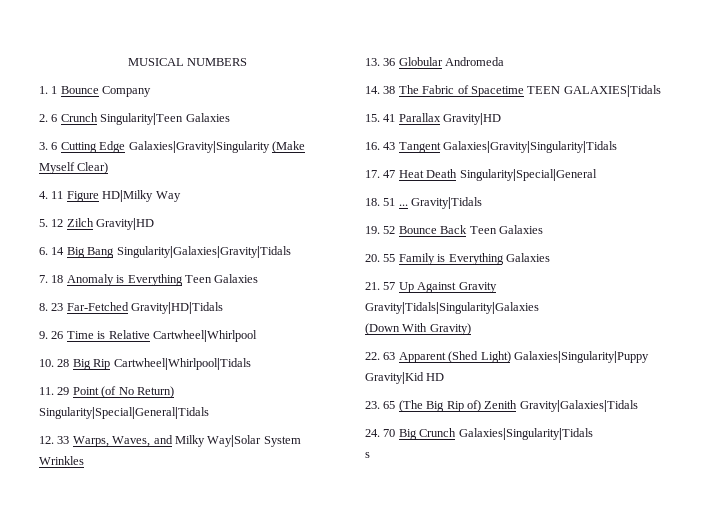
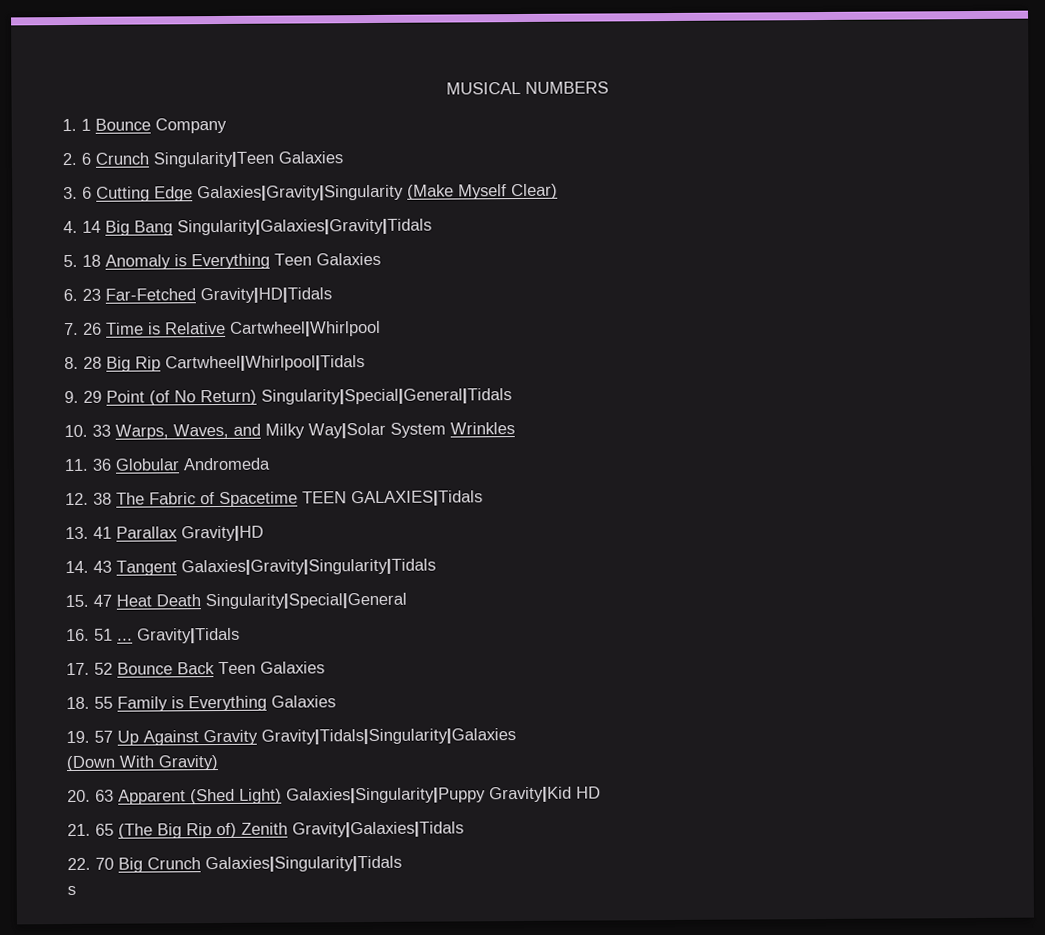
- 4. 11 Figure HD|Milky Way
- 5. 12 Zilch Gravity|HD
- 6. 14 Big Bang Singularity|Galaxies|Gravity|Tidals
+ 4. 14 Big Bang Singularity|Galaxies|Gravity|Tidals
- 7. 18 Anomaly is Everything Teen Galaxies
+ 5. 18 Anomaly is Everything Teen Galaxies
- 8. 23 Far-Fetched Gravity|HD|Tidals
+ 6. 23 Far-Fetched Gravity|HD|Tidals
- 9. 26 Time is Relative Cartwheel|Whirlpool
+ 7. 26 Time is Relative Cartwheel|Whirlpool
- 10. 28 Big Rip Cartwheel|Whirlpool|Tidals
+ 8. 28 Big Rip Cartwheel|Whirlpool|Tidals
- 11. 29 Point (of No Return) Singularity|Special|General|Tidals
+ 9. 29 Point (of No Return) Singularity|Special|General|Tidals
- 12. 33 Warps, Waves, and Milky Way|Solar System Wrinkles
+ 10. 33 Warps, Waves, and Milky Way|Solar System Wrinkles
- 13. 36 Globular Andromeda
+ 11. 36 Globular Andromeda
- 14. 38 The Fabric of Spacetime TEEN GALAXIES|Tidals
+ 12. 38 The Fabric of Spacetime TEEN GALAXIES|Tidals
- 15. 41 Parallax Gravity|HD
+ 13. 41 Parallax Gravity|HD
- 16. 43 Tangent Galaxies|Gravity|Singularity|Tidals
+ 14. 43 Tangent Galaxies|Gravity|Singularity|Tidals
- 17. 47 Heat Death Singularity|Special|General
+ 15. 47 Heat Death Singularity|Special|General
- 18. 51 ...
+ 16. 51 ...
- 19. 52 Bounce Back Teen Galaxies
+ 17. 52 Bounce Back Teen Galaxies
- 20. 55 Family is Everything Galaxies
+ 18. 55 Family is Everything Galaxies
- 21. 57 Up Against Gravity Gravity|Tidals|Singularity|Galaxies
+ 19. 57 Up Against Gravity Gravity|Tidals|Singularity|Galaxies
- 22. 63 Apparent (Shed Light) Galaxies|Singularity|Puppy Gravity|Kid HD
+ 20. 63 Apparent (Shed Light) Galaxies|Singularity|Puppy Gravity|Kid HD
- 23. 65 (The Big Rip of) Zenith Gravity|Galaxies|Tidals
+ 21. 65 (The Big Rip of) Zenith Gravity|Galaxies|Tidals
- 24. 70 Big Crunch Galaxies|Singularity|Tidals
+ 22. 70 Big Crunch Galaxies|Singularity|Tidals

